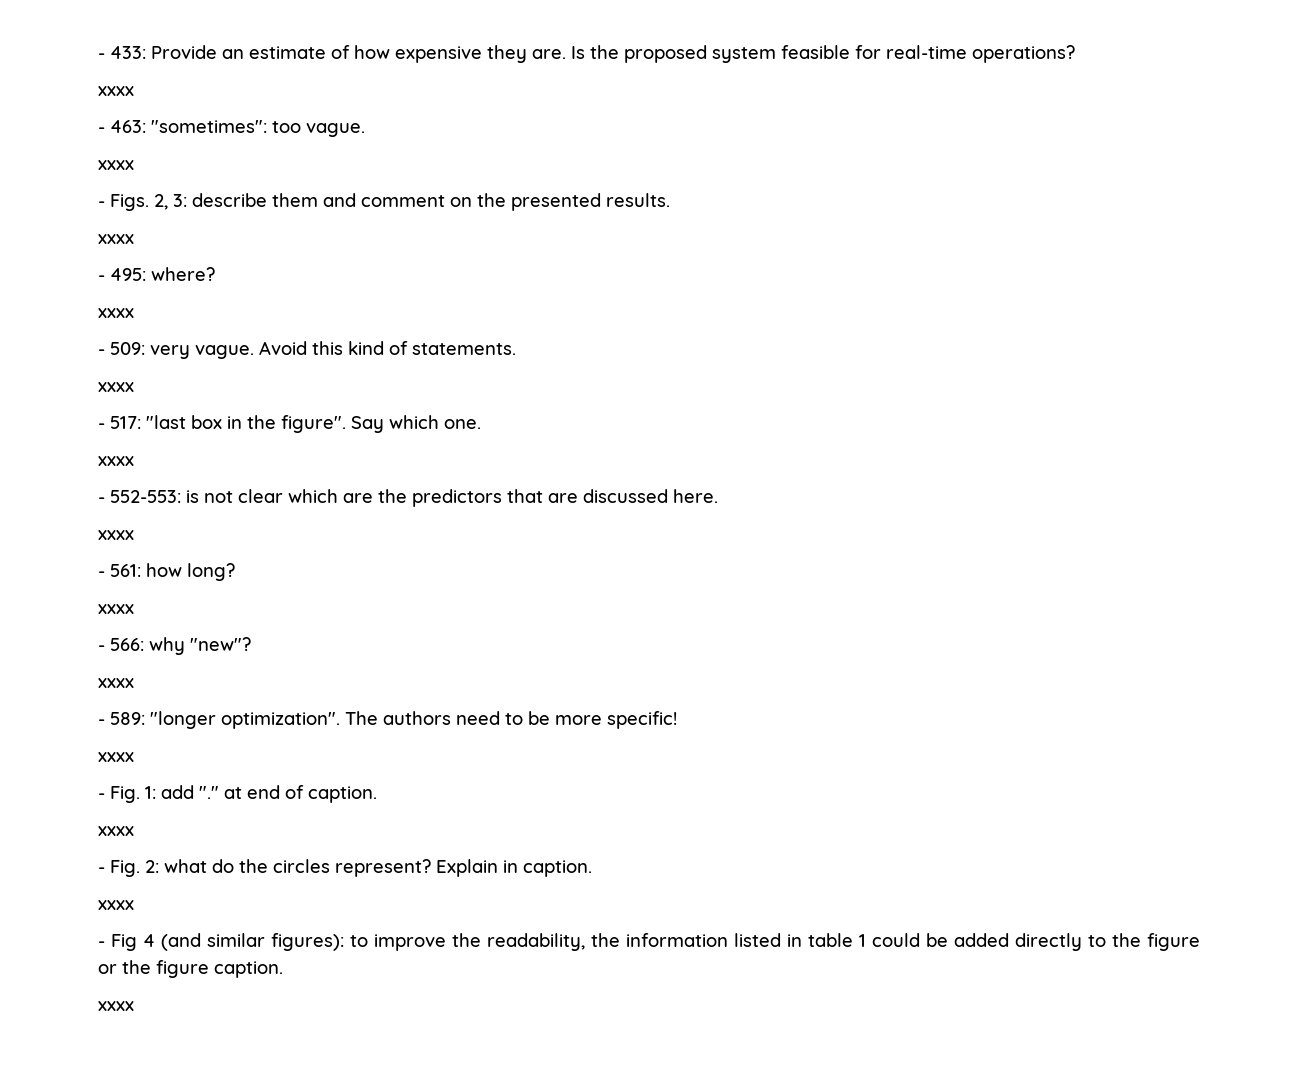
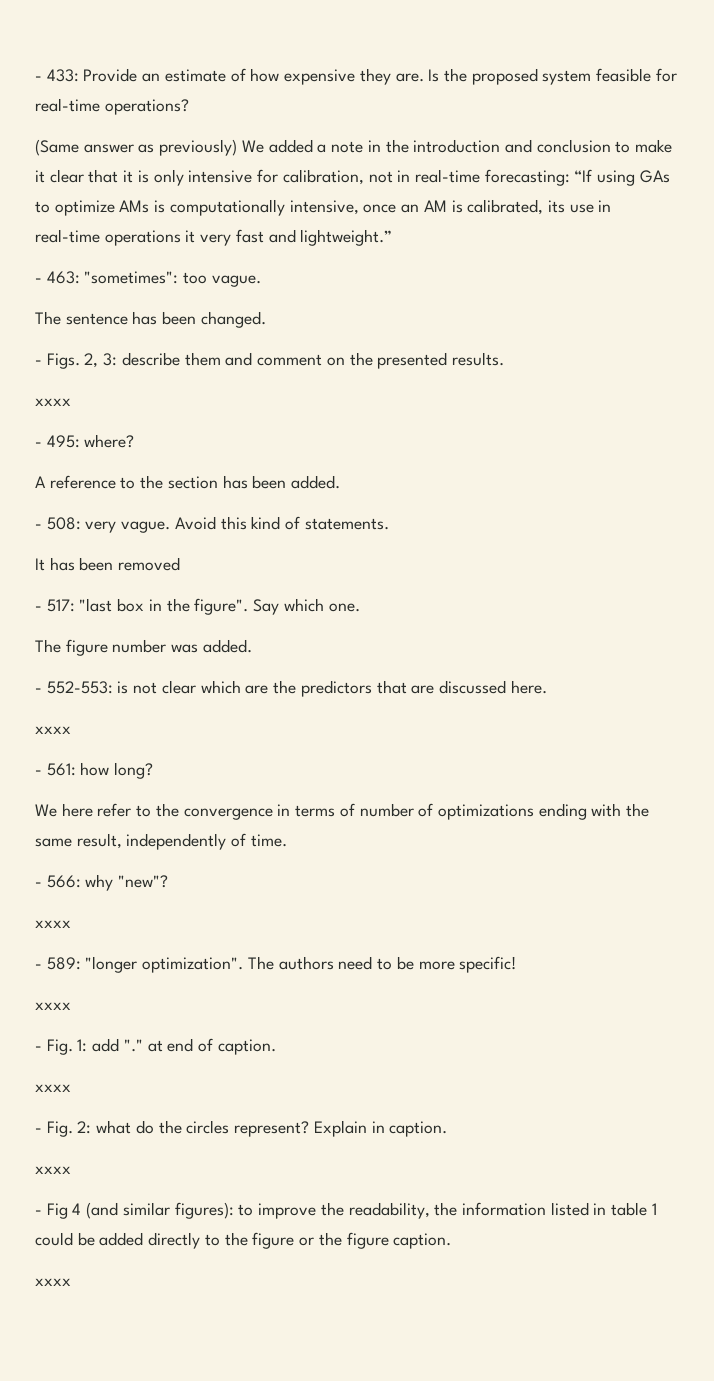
  Is the proposed system feasible for real-time operations?
- xxxx
+ (Same answer as previously) We added a note in the introduction and conclusion to make it clear that it is only intensive for calibration, not in real-time forecasting: “If using GAs to optimize AMs is computationally intensive, once an AM is calibrated, its use in real-time operations it very fast and lightweight.”
  - 463: "sometimes": too vague.
- xxxx
+ The sentence has been changed.
  - 495: where?
- xxxx
- - 509: very vague.
+ A reference to the section has been added.
+ - 508: very vague.
  Avoid this kind of statements.
- xxxx
+ It has been removed
  Say which one.
- xxxx
+ The figure number was added.
  - 561: how long?
- xxxx
+ We here refer to the convergence in terms of number of optimizations ending with the same result, independently of time.

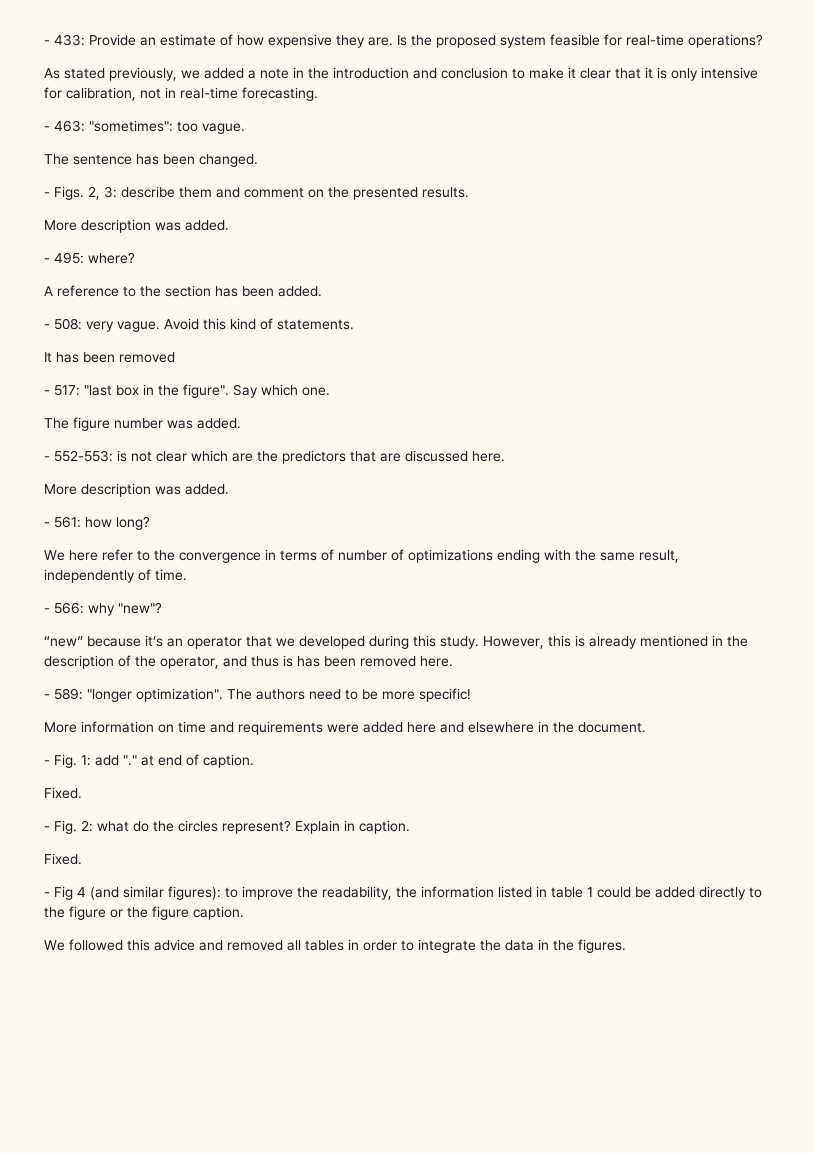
- (Same answer as previously) We added a note in the introduction and conclusion to make it clear that it is only intensive for calibration, not in real-time forecasting: “If using GAs to optimize AMs is computationally intensive, once an AM is calibrated, its use in real-time operations it very fast and lightweight.”
+ As stated previously, we added a note in the introduction and conclusion to make it clear that it is only intensive for calibration, not in real-time forecasting.
  - Figs. 2, 3: describe them and comment on the presented results.
- xxxx
+ More description was added.
  - 552-553: is not clear which are the predictors that are discussed here.
- xxxx
+ More description was added.
  - 566: why "new"?
- xxxx
+ “new” because it’s an operator that we developed during this study. However, this is already mentioned in the description of the operator, and thus is has been removed here.
  The authors need to be more specific!
- xxxx
+ More information on time and requirements were added here and elsewhere in the document.
  - Fig. 1: add "." at end of caption.
- xxxx
+ Fixed.
  Explain in caption.
- xxxx
+ Fixed.
  - Fig 4 (and similar figures): to improve the readability, the information listed in table 1 could be added directly to the figure or the figure caption.
- xxxx
+ We followed this advice and removed all tables in order to integrate the data in the figures.

